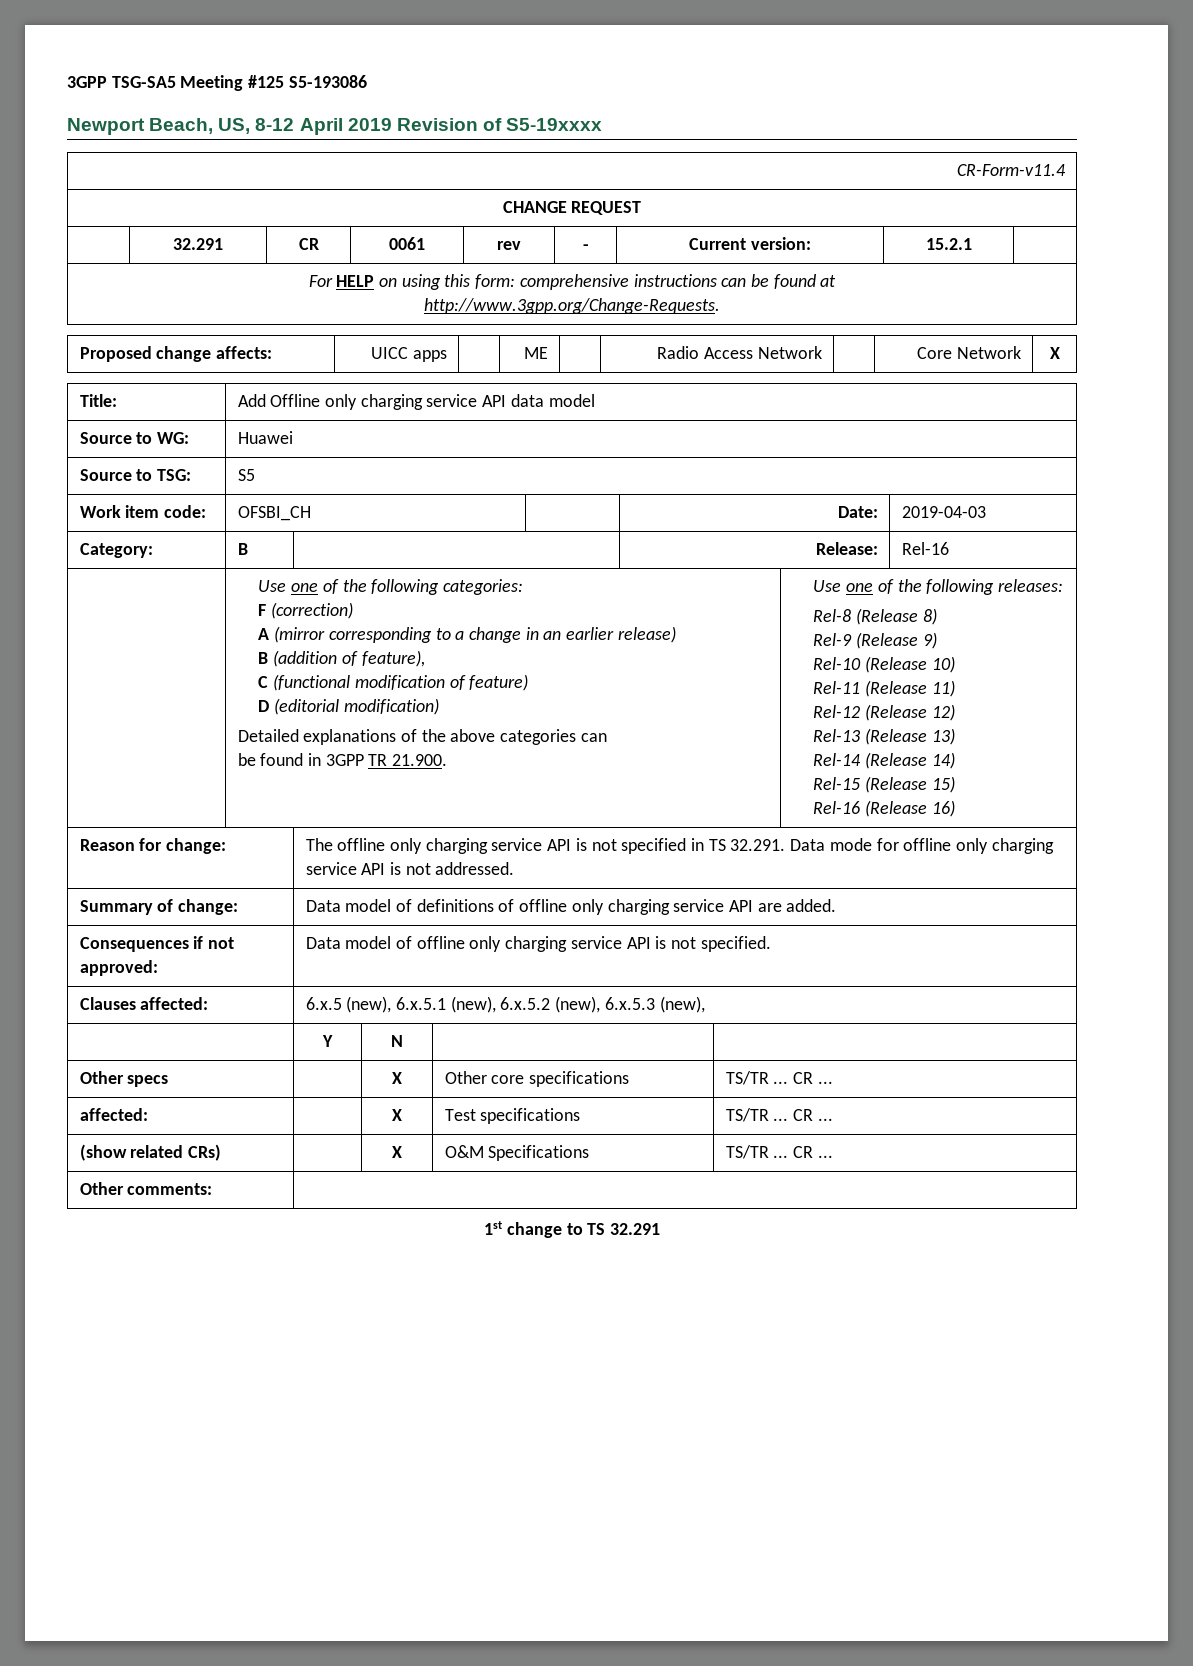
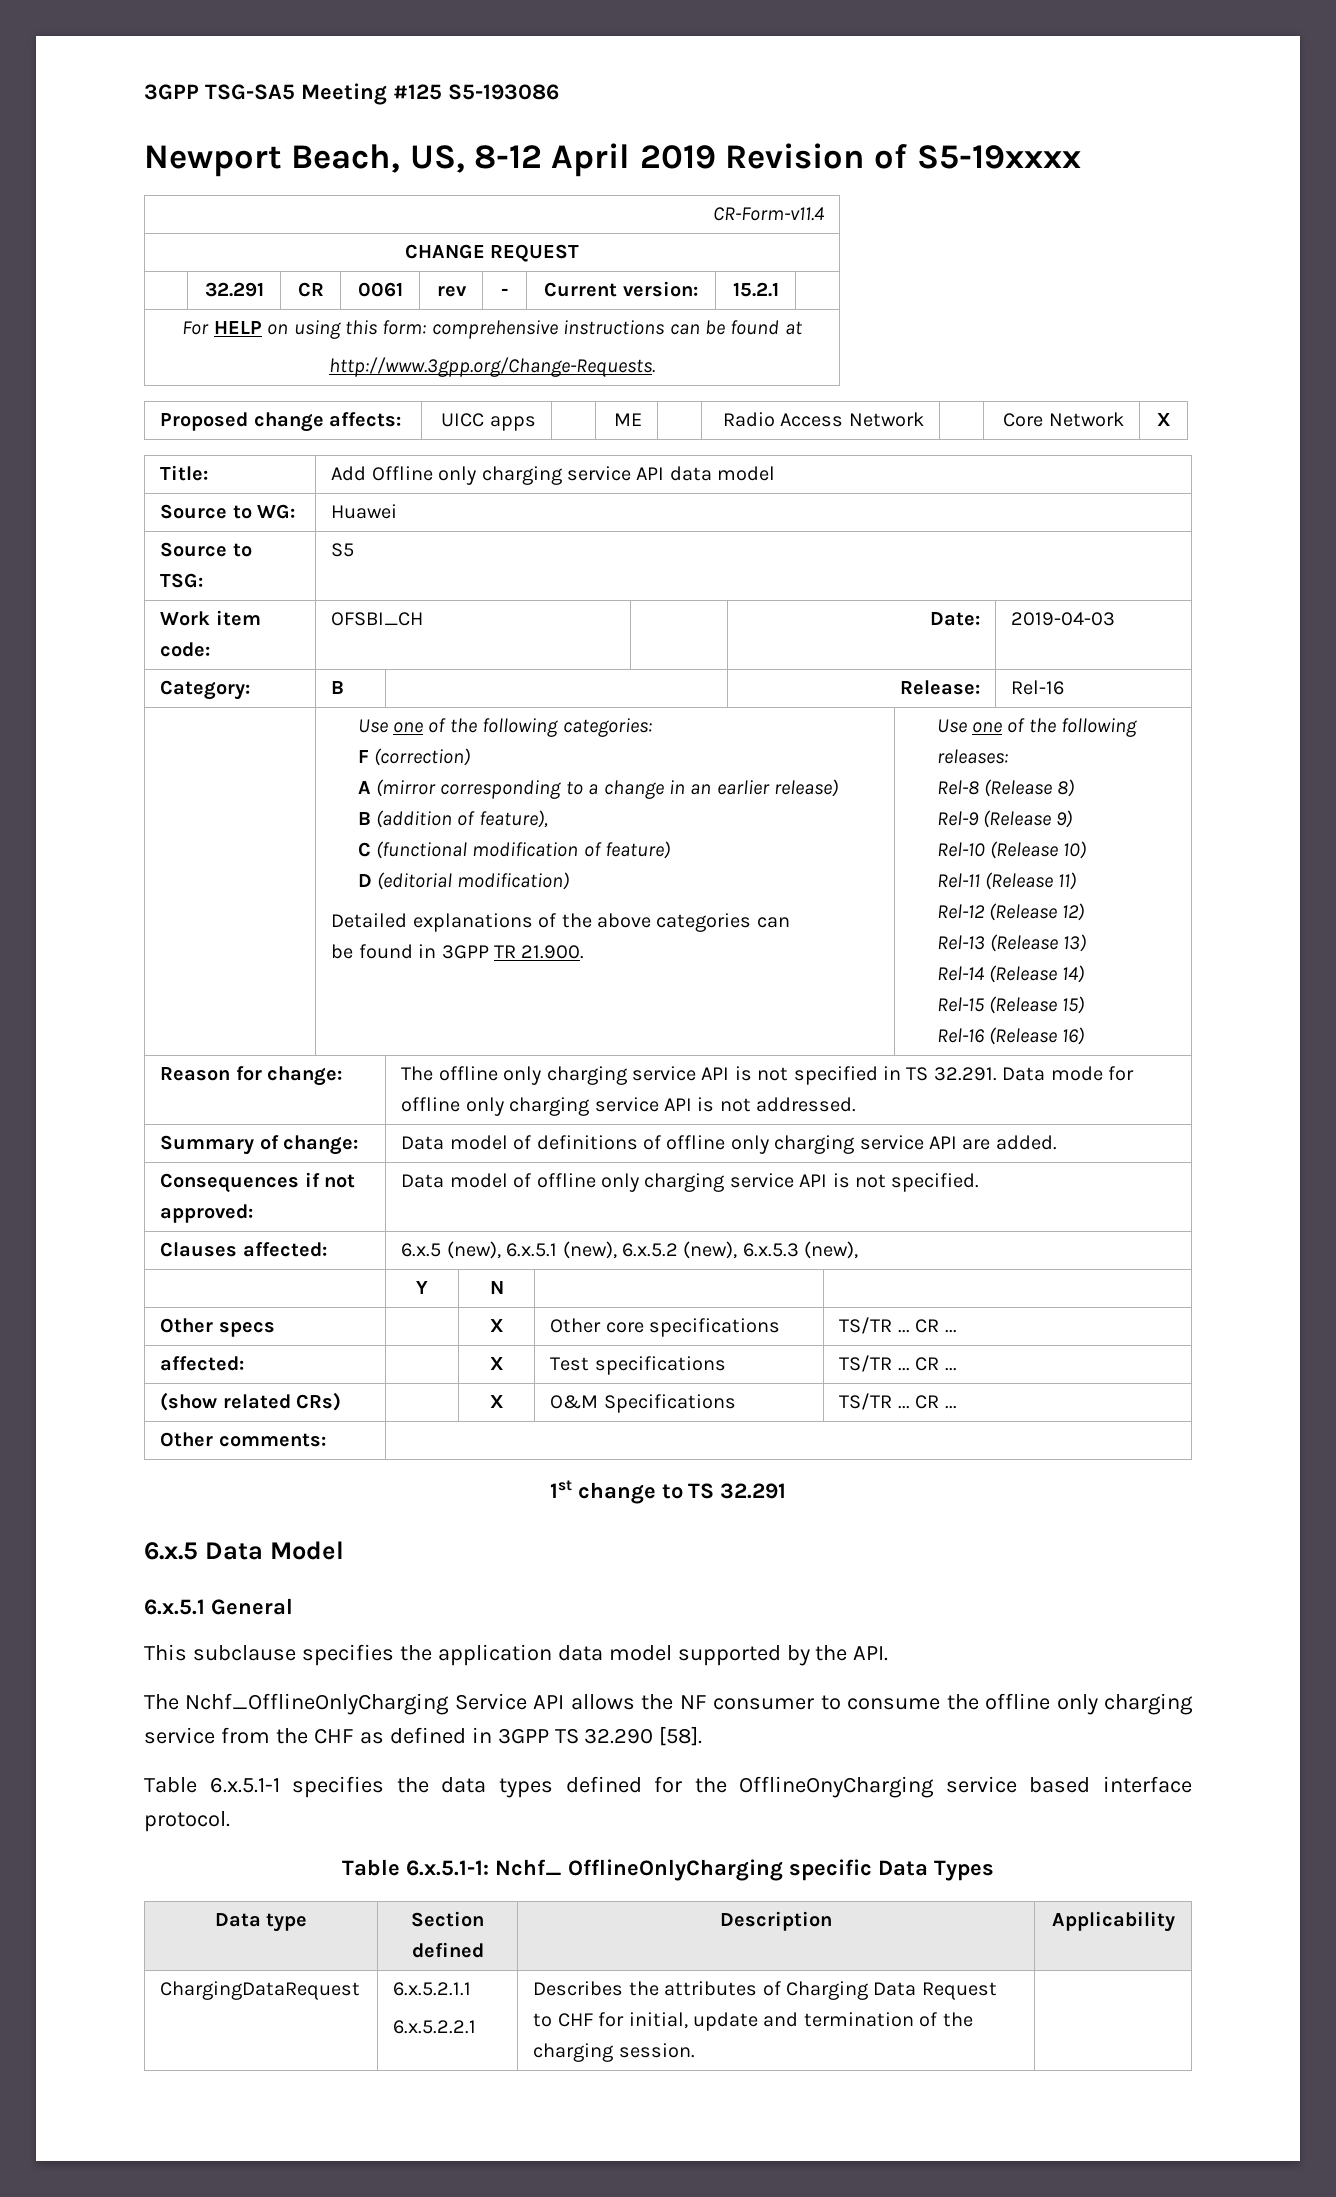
+ 6.x.5 Data Model
+ 6.x.5.1 General
+ This subclause specifies the application data model supported by the API.
+ The Nchf_OfflineOnlyCharging Service API allows the NF consumer to consume the offline only charging service from the CHF as defined in 3GPP TS 32.290 [58].
+ Table 6.x.5.1-1 specifies the data types defined for the OfflineOnyCharging service based interface protocol.
+ Table 6.x.5.1-1: Nchf_ OfflineOnlyCharging specific Data Types
+ Data type | Section defined | Description | Applicability
+ ChargingDataRequest | 6.x.5.2.1.1
+ 6.x.5.2.2.1 | Describes the attributes of Charging Data Request to CHF for initial, update and termination of the charging session. |

